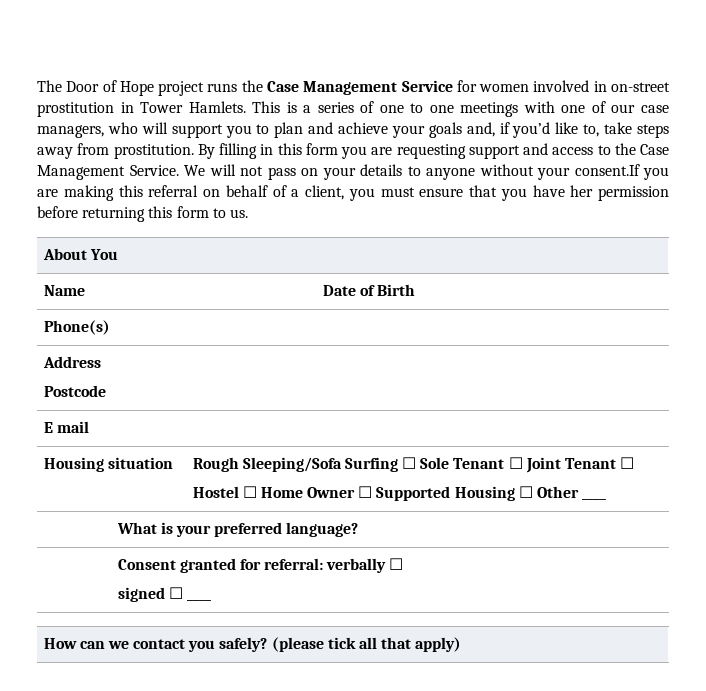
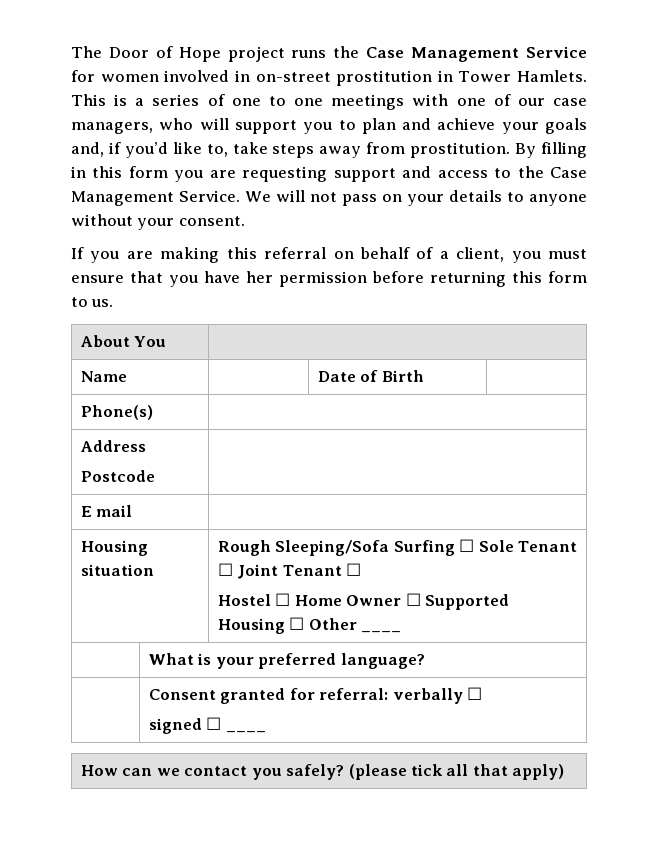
- We will not pass on your details to anyone without your consent.If you are making this referral on behalf of a client, you must ensure that you have her permission before returning this form to us.
+ We will not pass on your details to anyone without your consent.
+ If you are making this referral on behalf of a client, you must ensure that you have her permission before returning this form to us.

